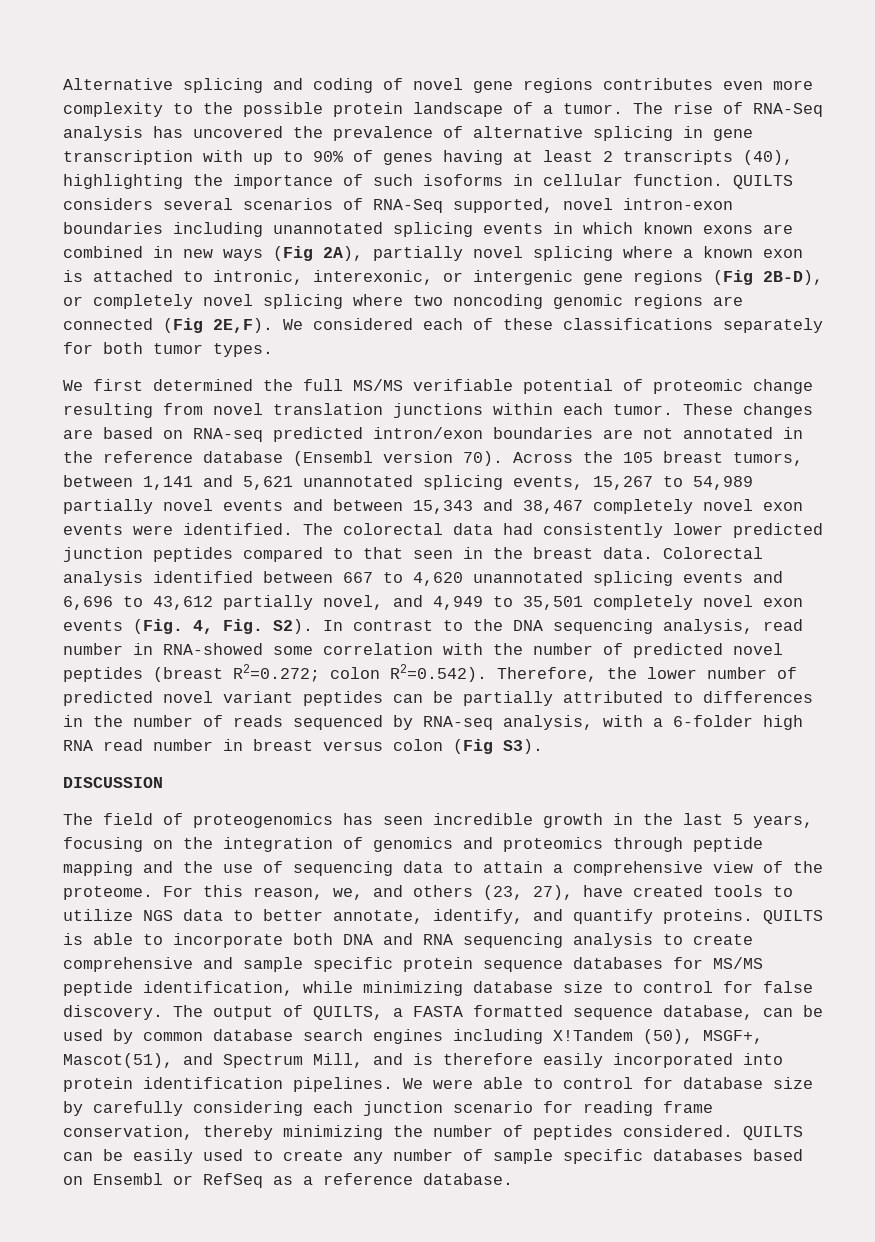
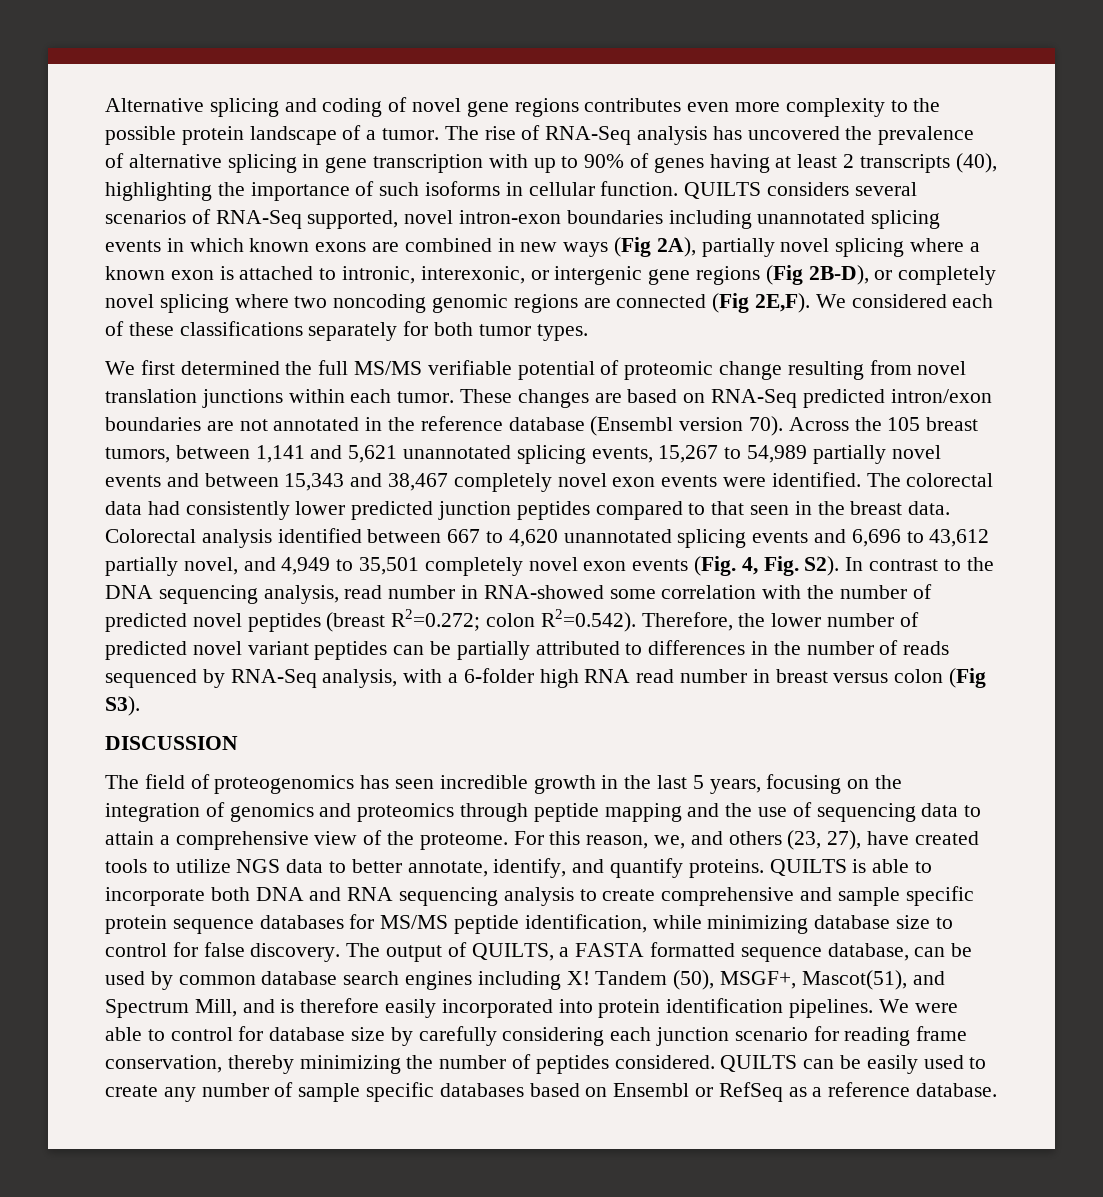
- These changes are based on RNA-seq predicted intron/exon boundaries are not annotated in the reference database (Ensembl version 70).
+ These changes are based on RNA-Seq predicted intron/exon boundaries are not annotated in the reference database (Ensembl version 70).
- colon R2=0.542). Therefore, the lower number of predicted novel variant peptides can be partially attributed to differences in the number of reads sequenced by RNA-seq analysis, with a 6-folder high RNA read number in breast versus colon (Fig S3).
+ colon R2=0.542). Therefore, the lower number of predicted novel variant peptides can be partially attributed to differences in the number of reads sequenced by RNA-Seq analysis, with a 6-folder high RNA read number in breast versus colon (Fig S3).
- The output of QUILTS, a FASTA formatted sequence database, can be used by common database search engines including X!Tandem (50), MSGF+, Mascot(51), and Spectrum Mill, and is therefore easily incorporated into protein identification pipelines.
+ The output of QUILTS, a FASTA formatted sequence database, can be used by common database search engines including X! Tandem (50), MSGF+, Mascot(51), and Spectrum Mill, and is therefore easily incorporated into protein identification pipelines.

